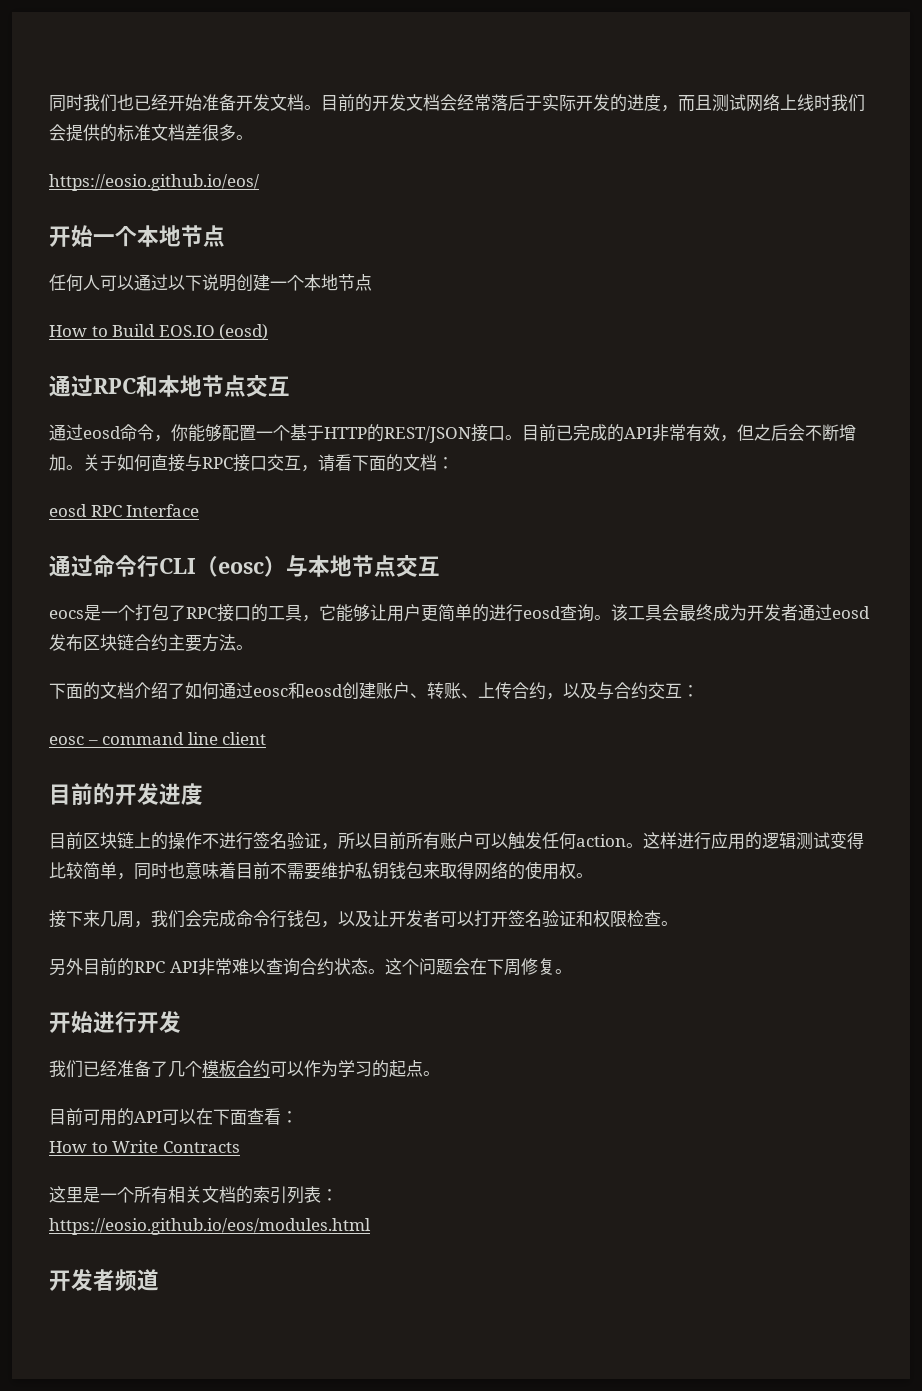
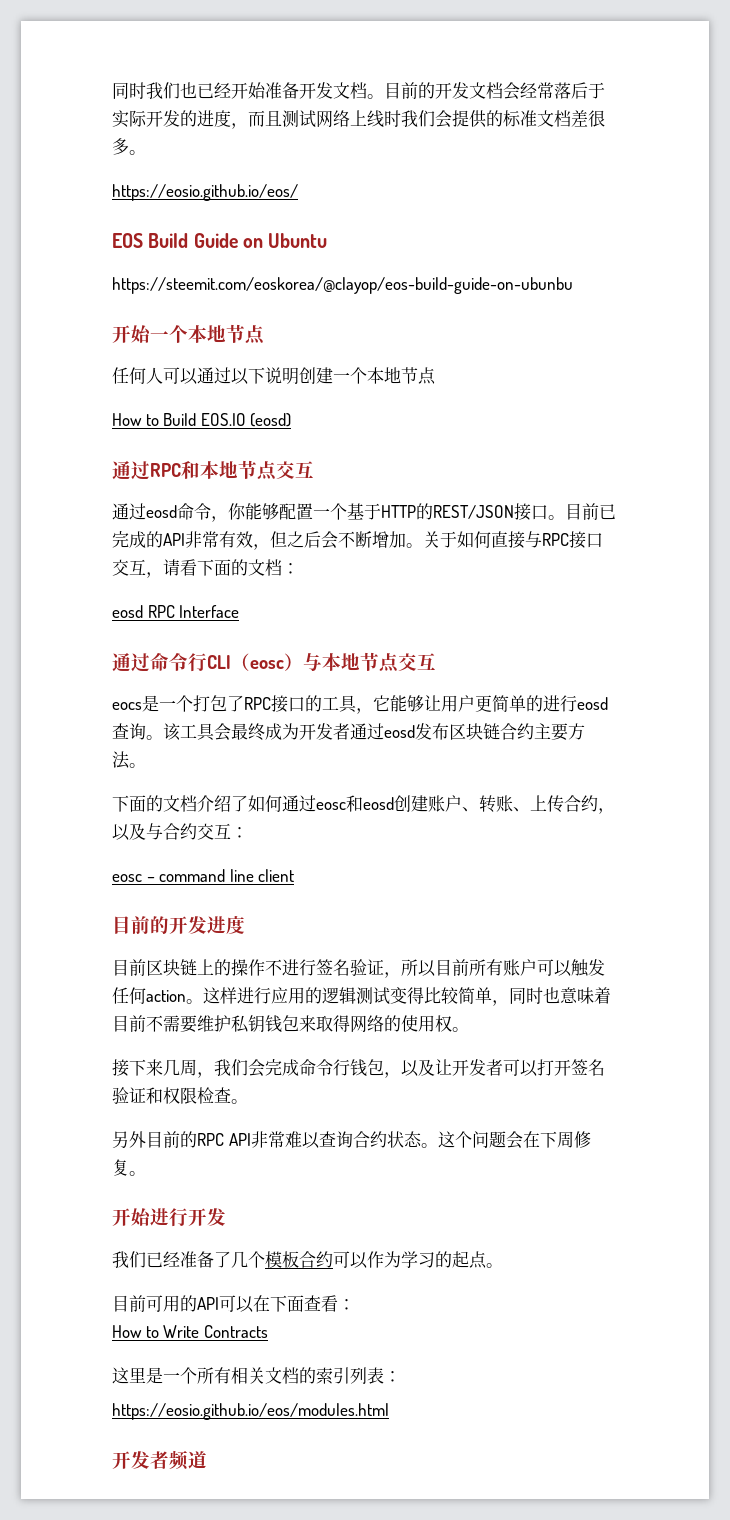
+ EOS Build Guide on Ubuntu
+ https://steemit.com/eoskorea/@clayop/eos-build-guide-on-ubunbu

